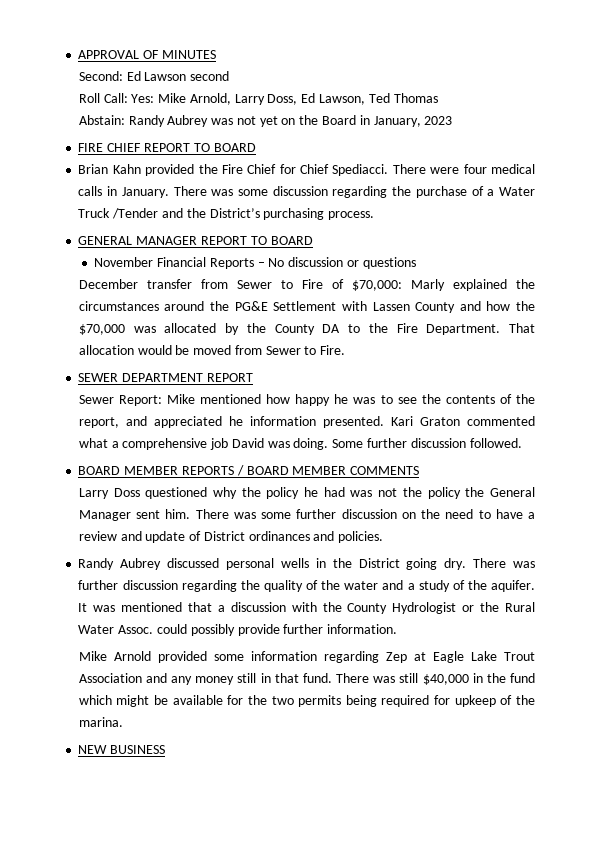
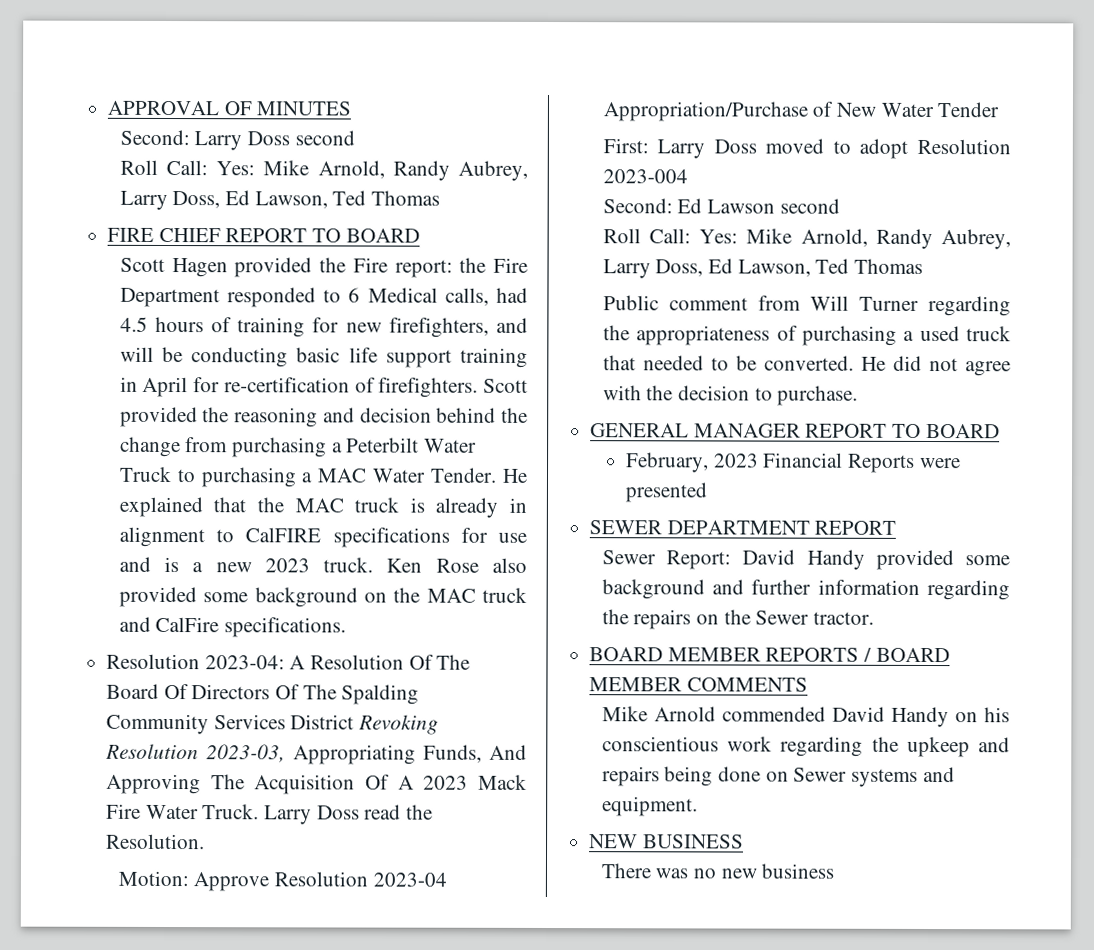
+ Second: Larry Doss second
+ Roll Call: Yes: Mike Arnold, Randy Aubrey, Larry Doss, Ed Lawson, Ted Thomas
+ FIRE CHIEF REPORT TO BOARD
+ Scott Hagen provided the Fire report: the Fire Department responded to 6 Medical calls, had 4.5 hours of training for new firefighters, and will be conducting basic life support training in April for re-certification of firefighters. Scott provided the reasoning and decision behind the change from purchasing a Peterbilt Water Truck to purchasing a MAC Water Tender. He explained that the MAC truck is already in alignment to CalFIRE specifications for use and is a new 2023 truck. Ken Rose also provided some background on the MAC truck and CalFire specifications.
+ Resolution 2023-04: A Resolution Of The Board Of Directors Of The Spalding Community Services District Revoking Resolution 2023-03, Appropriating Funds, And Approving The Acquisition Of A 2023 Mack Fire Water Truck. Larry Doss read the Resolution.
+ Motion: Approve Resolution 2023-04 Appropriation/Purchase of New Water Tender
+ First: Larry Doss moved to adopt Resolution 2023-004
  Second: Ed Lawson second
- Roll Call: Yes: Mike Arnold, Larry Doss, Ed Lawson, Ted Thomas
- Abstain: Randy Aubrey was not yet on the Board in January, 2023
- FIRE CHIEF REPORT TO BOARD
- Brian Kahn provided the Fire Chief for Chief Spediacci. There were four medical calls in January. There was some discussion regarding the purchase of a Water Truck /Tender and the District’s purchasing process.
+ Roll Call: Yes: Mike Arnold, Randy Aubrey, Larry Doss, Ed Lawson, Ted Thomas
+ Public comment from Will Turner regarding the appropriateness of purchasing a used truck that needed to be converted. He did not agree with the decision to purchase.
- November Financial Reports – No discussion or questions
- December transfer from Sewer to Fire of $70,000: Marly explained the circumstances around the PG&E Settlement with Lassen County and how the $70,000 was allocated by the County DA to the Fire Department. That allocation would be moved from Sewer to Fire.
+ February, 2023 Financial Reports were presented
- Sewer Report: Mike mentioned how happy he was to see the contents of the report, and appreciated he information presented. Kari Graton commented what a comprehensive job David was doing. Some further discussion followed.
+ Sewer Report: David Handy provided some background and further information regarding the repairs on the Sewer tractor.
- Larry Doss questioned why the policy he had was not the policy the General Manager sent him. There was some further discussion on the need to have a review and update of District ordinances and policies.
- Randy Aubrey discussed personal wells in the District going dry. There was further discussion regarding the quality of the water and a study of the aquifer. It was mentioned that a discussion with the County Hydrologist or the Rural Water Assoc. could possibly provide further information.
- Mike Arnold provided some information regarding Zep at Eagle Lake Trout Association and any money still in that fund. There was still $40,000 in the fund which might be available for the two permits being required for upkeep of the marina.
+ Mike Arnold commended David Handy on his conscientious work regarding the upkeep and repairs being done on Sewer systems and equipment.
  NEW BUSINESS
+ There was no new business

